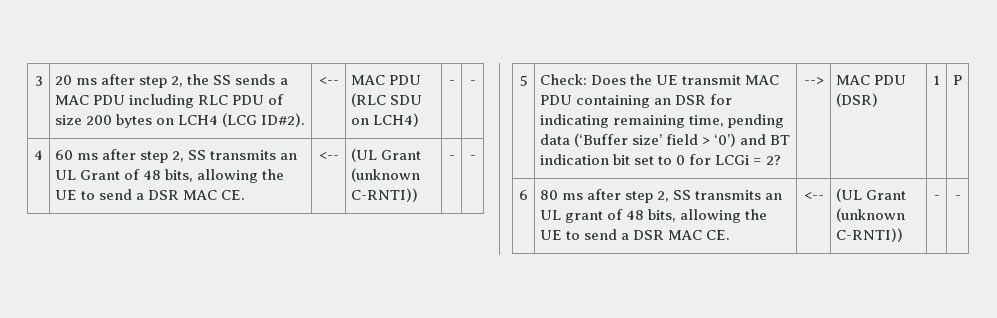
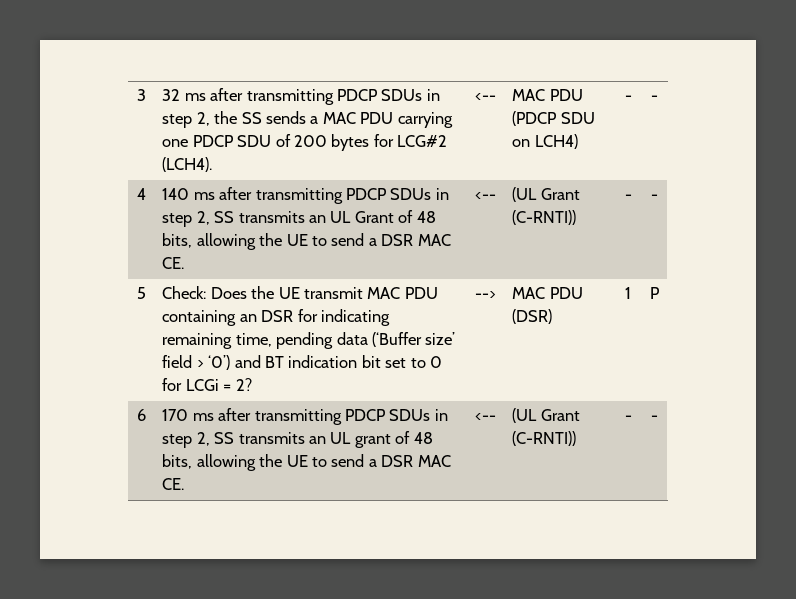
- 3 | 20 ms after step 2, the SS sends a MAC PDU including RLC PDU of size 200 bytes on LCH4 (LCG ID#2). | <-- | MAC PDU (RLC SDU on LCH4) | - | -
+ 3 | 32 ms after transmitting PDCP SDUs in step 2, the SS sends a MAC PDU carrying one PDCP SDU of 200 bytes for LCG#2 (LCH4). | <-- | MAC PDU (PDCP SDU on LCH4) | - | -
- 4 | 60 ms after step 2, SS transmits an UL Grant of 48 bits, allowing the UE to send a DSR MAC CE. | <-- | (UL Grant (unknown C-RNTI)) | - | -
+ 4 | 140 ms after transmitting PDCP SDUs in step 2, SS transmits an UL Grant of 48 bits, allowing the UE to send a DSR MAC CE. | <-- | (UL Grant (C-RNTI)) | - | -
- 6 | 80 ms after step 2, SS transmits an UL grant of 48 bits, allowing the UE to send a DSR MAC CE. | <-- | (UL Grant (unknown C-RNTI)) | - | -
+ 6 | 170 ms after transmitting PDCP SDUs in step 2, SS transmits an UL grant of 48 bits, allowing the UE to send a DSR MAC CE. | <-- | (UL Grant (C-RNTI)) | - | -

